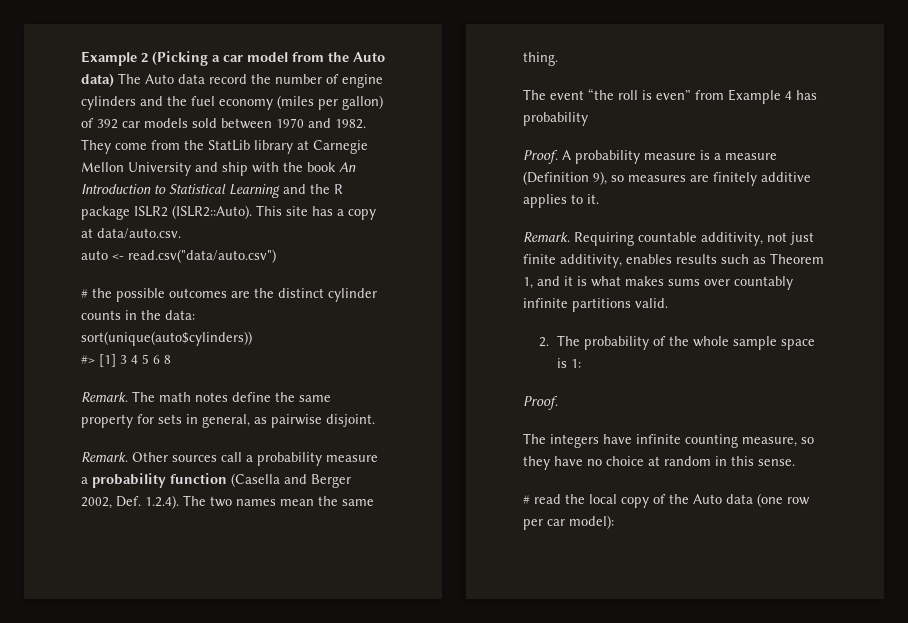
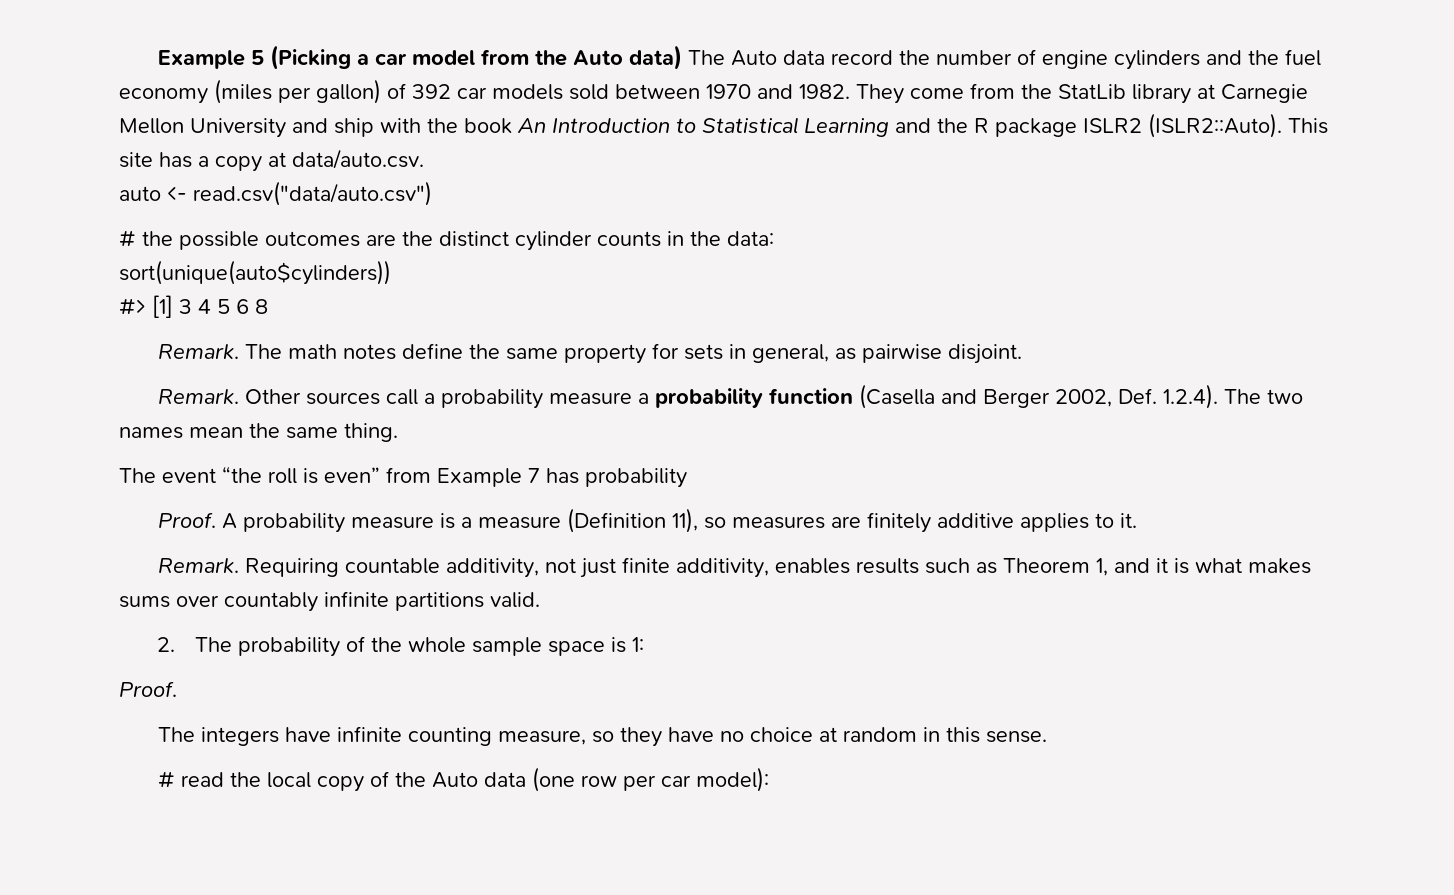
- Example 2 (Picking a car model from the Auto data) The Auto data record the number of engine cylinders and the fuel economy (miles per gallon) of 392 car models sold between 1970 and 1982.
+ Example 5 (Picking a car model from the Auto data) The Auto data record the number of engine cylinders and the fuel economy (miles per gallon) of 392 car models sold between 1970 and 1982.
- The event “the roll is even” from Example 4 has probability
+ The event “the roll is even” from Example 7 has probability
- A probability measure is a measure (Definition 9), so measures are finitely additive applies to it.
+ A probability measure is a measure (Definition 11), so measures are finitely additive applies to it.

